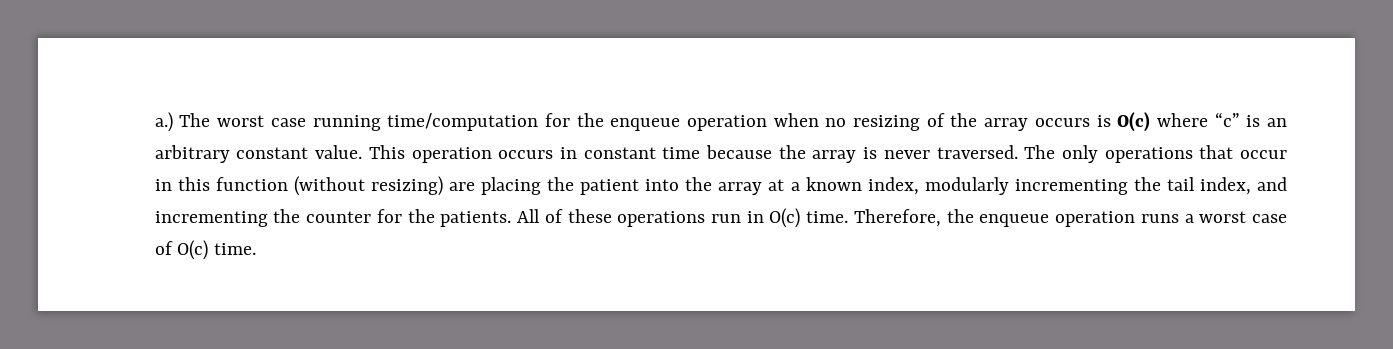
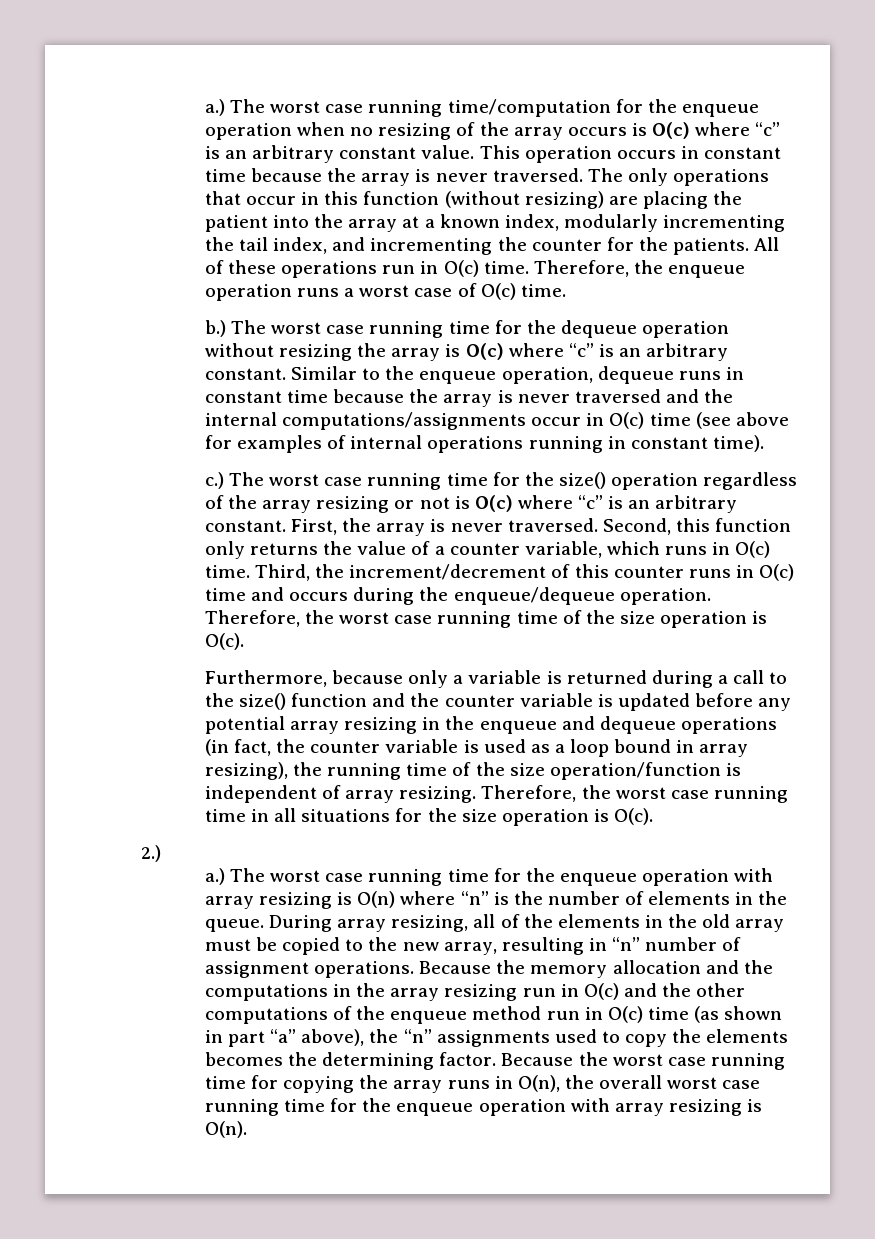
+ b.) The worst case running time for the dequeue operation without resizing the array is O(c) where “c” is an arbitrary constant. Similar to the enqueue operation, dequeue runs in constant time because the array is never traversed and the internal computations/assignments occur in O(c) time (see above for examples of internal operations running in constant time).
+ c.) The worst case running time for the size() operation regardless of the array resizing or not is O(c) where “c” is an arbitrary constant. First, the array is never traversed. Second, this function only returns the value of a counter variable, which runs in O(c) time. Third, the increment/decrement of this counter runs in O(c) time and occurs during the enqueue/dequeue operation. Therefore, the worst case running time of the size operation is O(c).
+ Furthermore, because only a variable is returned during a call to the size() function and the counter variable is updated before any potential array resizing in the enqueue and dequeue operations (in fact, the counter variable is used as a loop bound in array resizing), the running time of the size operation/function is independent of array resizing. Therefore, the worst case running time in all situations for the size operation is O(c).
+ 2.)
+ a.) The worst case running time for the enqueue operation with array resizing is O(n) where “n” is the number of elements in the queue. During array resizing, all of the elements in the old array must be copied to the new array, resulting in “n” number of assignment operations. Because the memory allocation and the computations in the array resizing run in O(c) and the other computations of the enqueue method run in O(c) time (as shown in part “a” above), the “n” assignments used to copy the elements becomes the determining factor. Because the worst case running time for copying the array runs in O(n), the overall worst case running time for the enqueue operation with array resizing is O(n).

